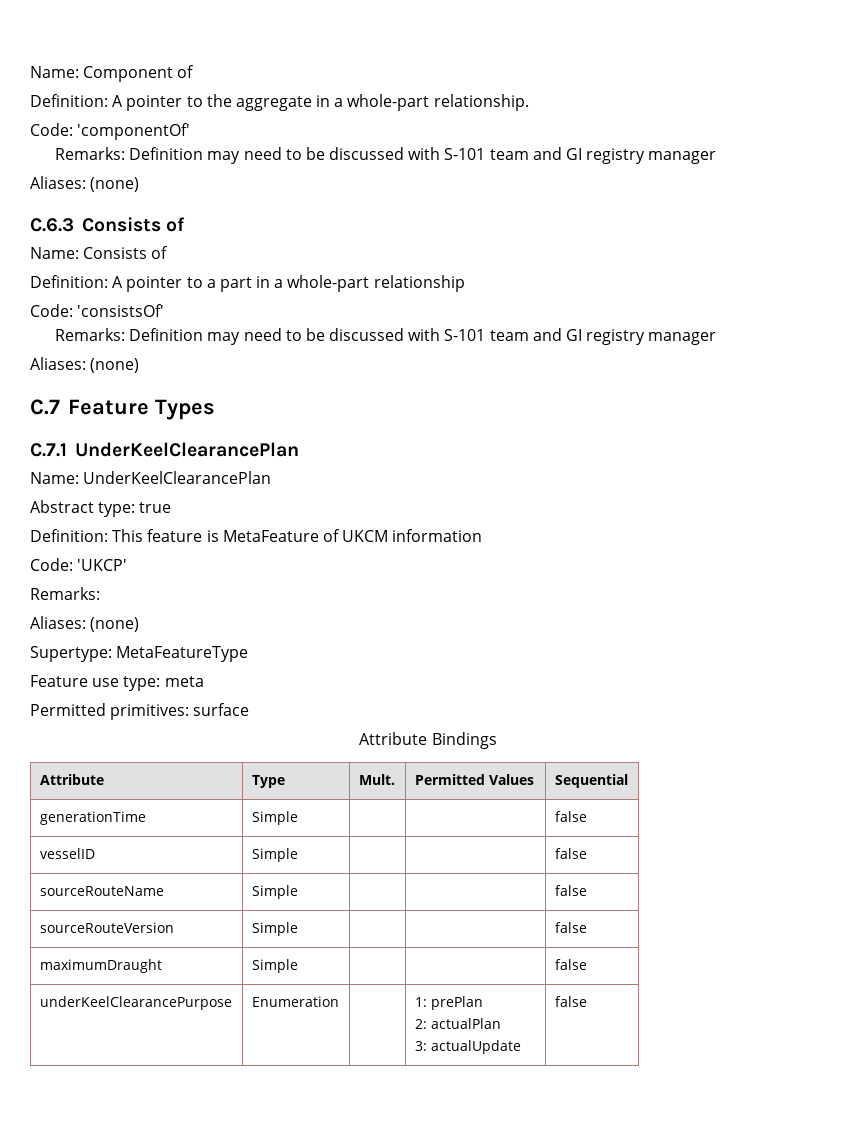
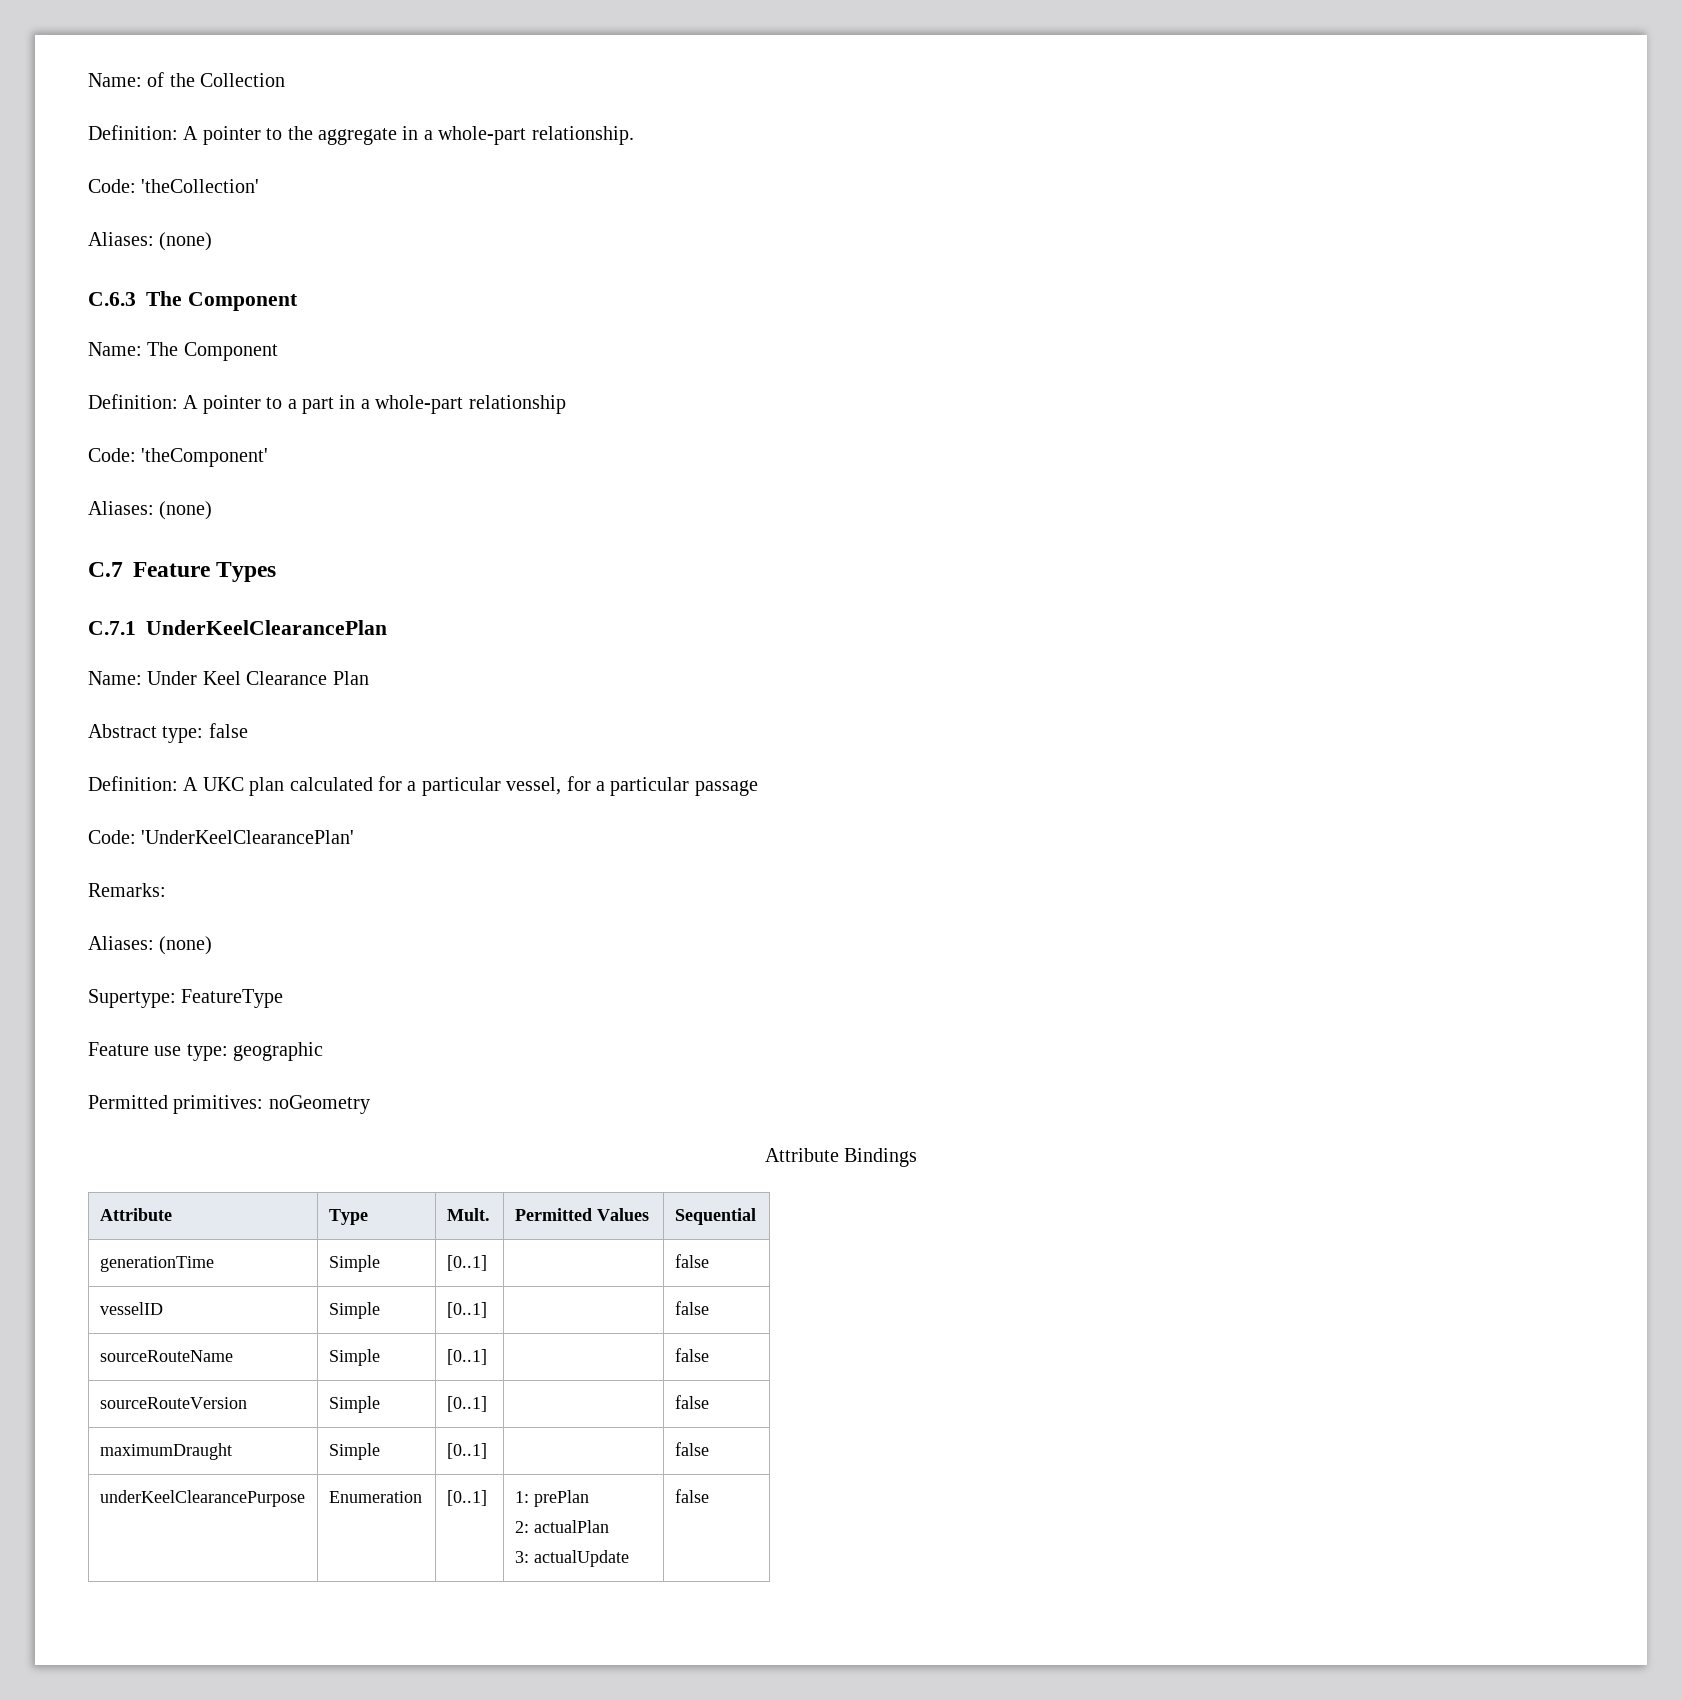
- Name: Component of
+ Name: of the Collection
- Code: 'componentOf'
- Remarks: Definition may need to be discussed with S-101 team and GI registry manager
+ Code: 'theCollection'
- C.6.3 Consists of
- Name: Consists of
+ C.6.3 The Component
+ Name: The Component
- Code: 'consistsOf'
- Remarks: Definition may need to be discussed with S-101 team and GI registry manager
+ Code: 'theComponent'
- Name: UnderKeelClearancePlan
+ Name: Under Keel Clearance Plan
- Abstract type: true
- Definition: This feature is MetaFeature of UKCM information
- Code: 'UKCP'
+ Abstract type: false
+ Definition: A UKC plan calculated for a particular vessel, for a particular passage
+ Code: 'UnderKeelClearancePlan'
- Supertype: MetaFeatureType
+ Supertype: FeatureType
- Feature use type: meta
+ Feature use type: geographic
- Permitted primitives: surface
+ Permitted primitives: noGeometry
- generationTime | Simple | | | false
+ generationTime | Simple | [0..1] | | false
- vesselID | Simple | | | false
+ vesselID | Simple | [0..1] | | false
- sourceRouteName | Simple | | | false
+ sourceRouteName | Simple | [0..1] | | false
- sourceRouteVersion | Simple | | | false
+ sourceRouteVersion | Simple | [0..1] | | false
- maximumDraught | Simple | | | false
+ maximumDraught | Simple | [0..1] | | false
- underKeelClearancePurpose | Enumeration | | 1: prePlan
+ underKeelClearancePurpose | Enumeration | [0..1] | 1: prePlan

